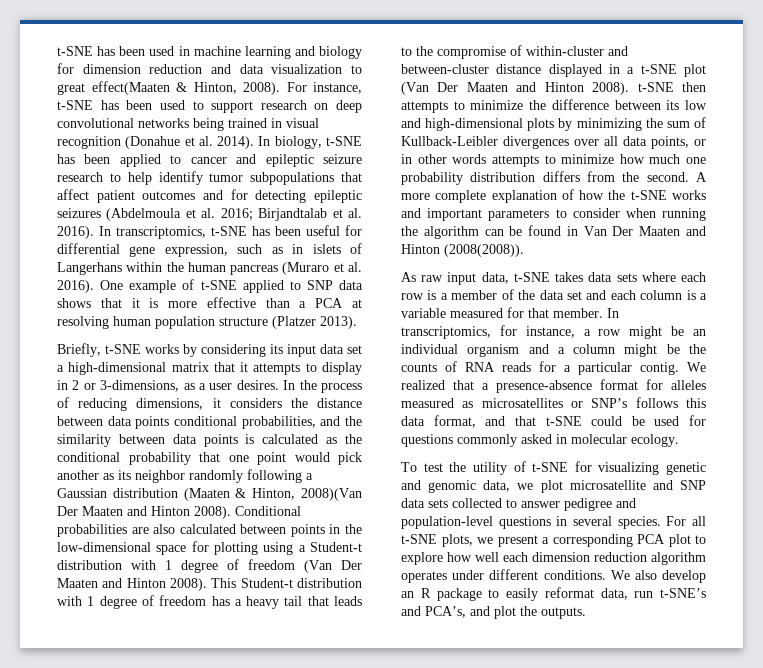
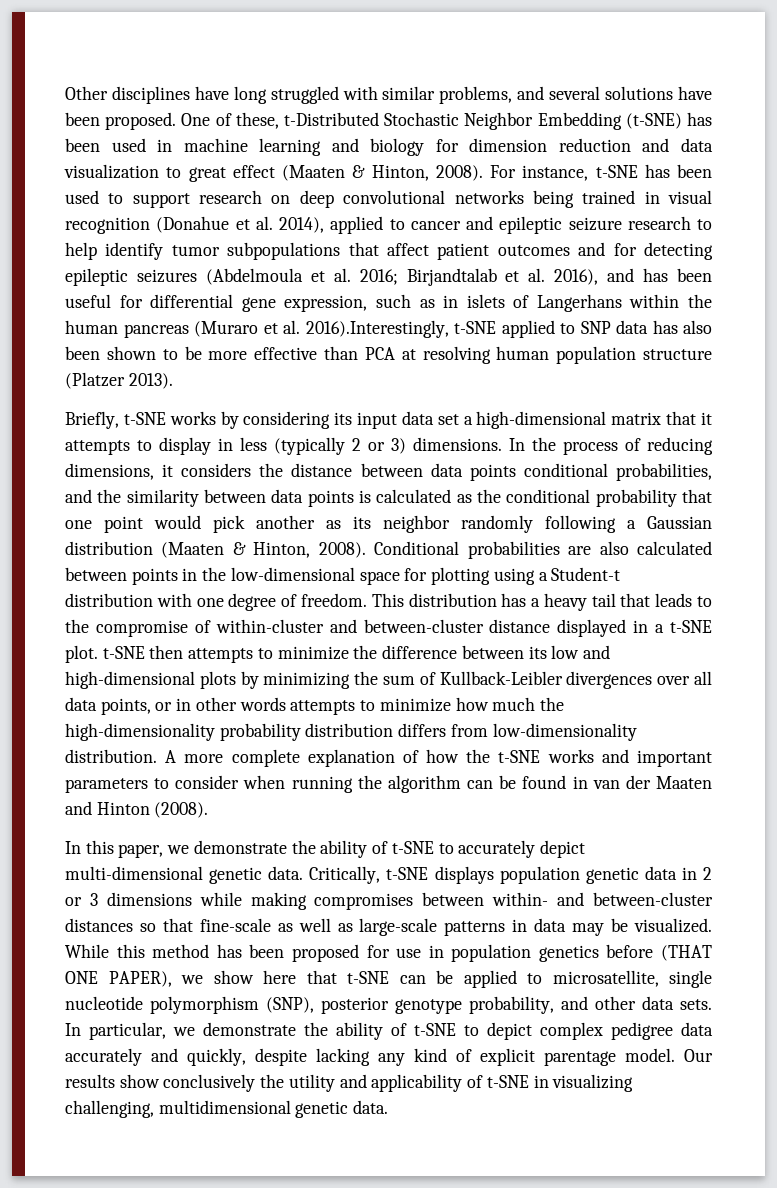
- t-SNE has been used in machine learning and biology for dimension reduction and data visualization to great effect(Maaten & Hinton, 2008).
+ Other disciplines have long struggled with similar problems, and several solutions have been proposed. One of these, t-Distributed Stochastic Neighbor Embedding (t-SNE) has been used in machine learning and biology for dimension reduction and data visualization to great effect (Maaten & Hinton, 2008).
- For instance, t-SNE has been used to support research on deep convolutional networks being trained in visual recognition (Donahue et al. 2014). In biology, t-SNE has been applied to cancer and epileptic seizure research to help identify tumor subpopulations that affect patient outcomes and for detecting epileptic seizures (Abdelmoula et al. 2016;
+ For instance, t-SNE has been used to support research on deep convolutional networks being trained in visual recognition (Donahue et al. 2014), applied to cancer and epileptic seizure research to help identify tumor subpopulations that affect patient outcomes and for detecting epileptic seizures (Abdelmoula et al. 2016;
- Birjandtalab et al. 2016). In transcriptomics, t-SNE has been useful for differential gene expression, such as in islets of Langerhans within the human pancreas (Muraro et al. 2016). One example of t-SNE applied to SNP data shows that it is more effective than a PCA at resolving human population structure (Platzer 2013).
+ Birjandtalab et al. 2016), and has been useful for differential gene expression, such as in islets of Langerhans within the human pancreas (Muraro et al. 2016).Interestingly, t-SNE applied to SNP data has also been shown to be more effective than PCA at resolving human population structure (Platzer 2013).
- Briefly, t-SNE works by considering its input data set a high-dimensional matrix that it attempts to display in 2 or 3-dimensions, as a user desires.
+ Briefly, t-SNE works by considering its input data set a high-dimensional matrix that it attempts to display in less (typically 2 or 3) dimensions.
- In the process of reducing dimensions, it considers the distance between data points conditional probabilities, and the similarity between data points is calculated as the conditional probability that one point would pick another as its neighbor randomly following a Gaussian distribution (Maaten & Hinton, 2008)(Van Der Maaten and Hinton 2008).
+ In the process of reducing dimensions, it considers the distance between data points conditional probabilities, and the similarity between data points is calculated as the conditional probability that one point would pick another as its neighbor randomly following a Gaussian distribution (Maaten & Hinton, 2008).
- Conditional probabilities are also calculated between points in the low-dimensional space for plotting using a Student-t distribution with 1 degree of freedom (Van Der Maaten and Hinton 2008). This Student-t distribution with 1 degree of freedom has a heavy tail that leads to the compromise of within-cluster and between-cluster distance displayed in a t-SNE plot (Van Der Maaten and Hinton 2008). t-SNE then attempts to minimize the difference between its low and high-dimensional plots by minimizing the sum of Kullback-Leibler divergences over all data points, or in other words attempts to minimize how much one probability distribution differs from the second.
+ Conditional probabilities are also calculated between points in the low-dimensional space for plotting using a Student-t distribution with one degree of freedom. This distribution has a heavy tail that leads to the compromise of within-cluster and between-cluster distance displayed in a t-SNE plot. t-SNE then attempts to minimize the difference between its low and high-dimensional plots by minimizing the sum of Kullback-Leibler divergences over all data points, or in other words attempts to minimize how much the high-dimensionality probability distribution differs from low-dimensionality distribution.
- A more complete explanation of how the t-SNE works and important parameters to consider when running the algorithm can be found in Van Der Maaten and Hinton (2008(2008)).
- As raw input data, t-SNE takes data sets where each row is a member of the data set and each column is a variable measured for that member. In transcriptomics, for instance, a row might be an individual organism and a column might be the counts of RNA reads for a particular contig. We realized that a presence-absence format for alleles measured as microsatellites or SNP’s follows this data format, and that t-SNE could be used for questions commonly asked in molecular ecology.
- To test the utility of t-SNE for visualizing genetic and genomic data, we plot microsatellite and SNP data sets collected to answer pedigree and population-level questions in several species. For all t-SNE plots, we present a corresponding PCA plot to explore how well each dimension reduction algorithm operates under different conditions. We also develop an R package to easily reformat data, run t-SNE’s and PCA’s, and plot the outputs.
+ A more complete explanation of how the t-SNE works and important parameters to consider when running the algorithm can be found in van der Maaten and Hinton (2008).
+ In this paper, we demonstrate the ability of t-SNE to accurately depict multi-dimensional genetic data. Critically, t-SNE displays population genetic data in 2 or 3 dimensions while making compromises between within- and between-cluster distances so that fine-scale as well as large-scale patterns in data may be visualized. While this method has been proposed for use in population genetics before (THAT ONE PAPER), we show here that t-SNE can be applied to microsatellite, single nucleotide polymorphism (SNP), posterior genotype probability, and other data sets. In particular, we demonstrate the ability of t-SNE to depict complex pedigree data accurately and quickly, despite lacking any kind of explicit parentage model. Our results show conclusively the utility and applicability of t-SNE in visualizing challenging, multidimensional genetic data.

